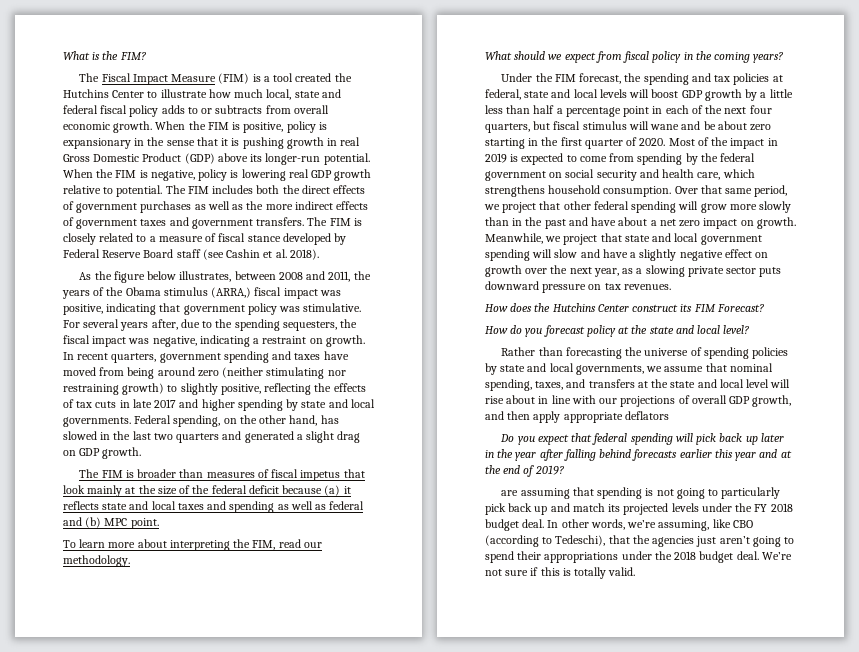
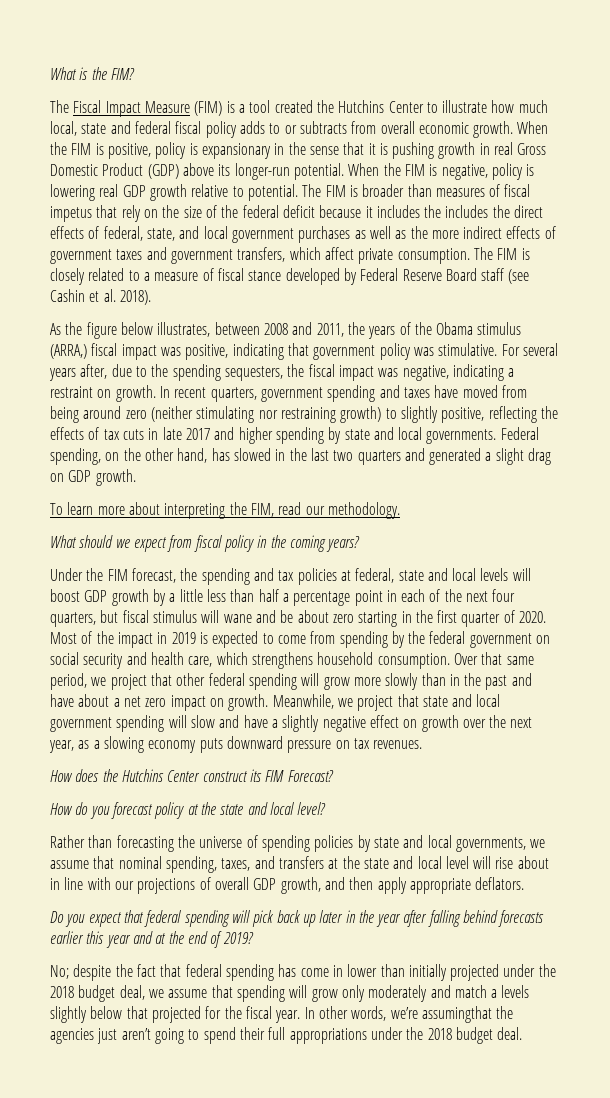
- The FIM includes both the direct effects of government purchases as well as the more indirect effects of government taxes and government transfers.
+ The FIM is broader than measures of fiscal impetus that rely on the size of the federal deficit because it includes the includes the direct effects of federal, state, and local government purchases as well as the more indirect effects of government taxes and government transfers, which affect private consumption.
- The FIM is broader than measures of fiscal impetus that look mainly at the size of the federal deficit because (a) it reflects state and local taxes and spending as well as federal and (b) MPC point.
- Meanwhile, we project that state and local government spending will slow and have a slightly negative effect on growth over the next year, as a slowing private sector puts downward pressure on tax revenues.
+ Meanwhile, we project that state and local government spending will slow and have a slightly negative effect on growth over the next year, as a slowing economy puts downward pressure on tax revenues.
- Rather than forecasting the universe of spending policies by state and local governments, we assume that nominal spending, taxes, and transfers at the state and local level will rise about in line with our projections of overall GDP growth, and then apply appropriate deflators
+ Rather than forecasting the universe of spending policies by state and local governments, we assume that nominal spending, taxes, and transfers at the state and local level will rise about in line with our projections of overall GDP growth, and then apply appropriate deflators.
- are assuming that spending is not going to particularly pick back up and match its projected levels under the FY 2018 budget deal. In other words, we’re assuming, like CBO (according to Tedeschi), that the agencies just aren’t going to spend their appropriations under the 2018 budget deal. We’re not sure if this is totally valid.
+ No; despite the fact that federal spending has come in lower than initially projected under the 2018 budget deal, we assume that spending will grow only moderately and match a levels slightly below that projected for the fiscal year. In other words, we’re assumingthat the agencies just aren’t going to spend their full appropriations under the 2018 budget deal.

